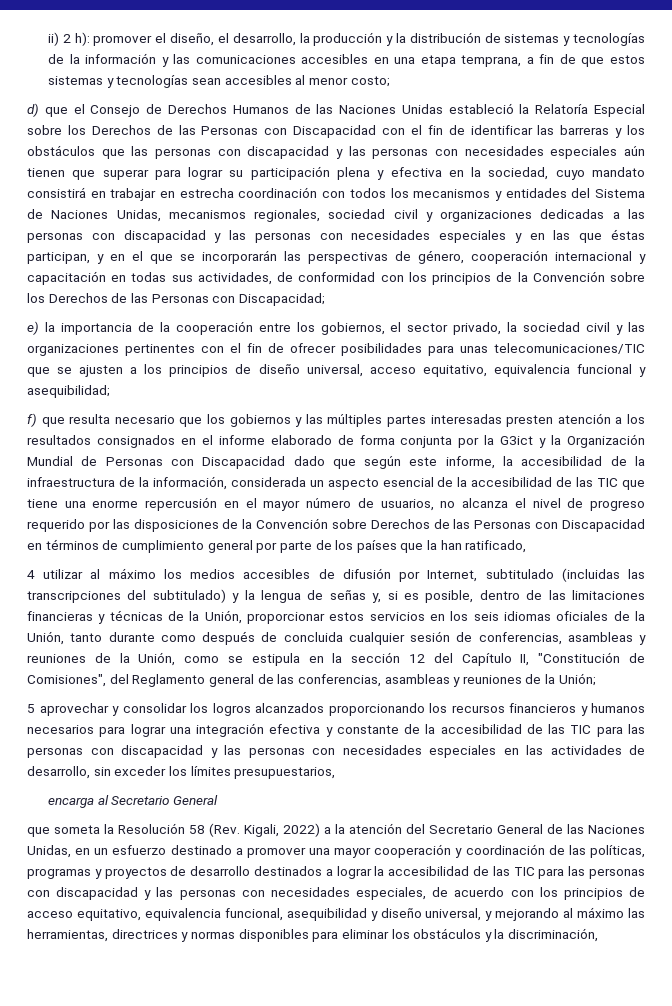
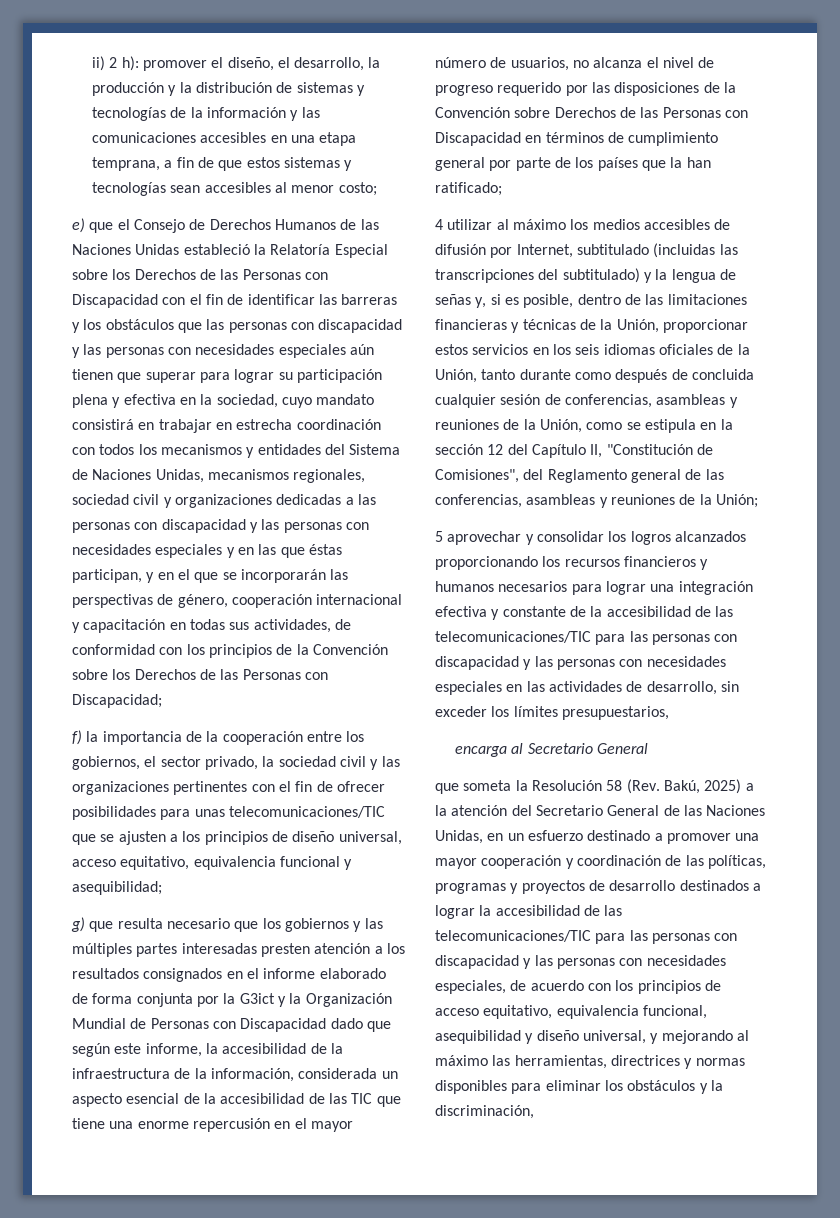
- d) que el Consejo de Derechos Humanos de las Naciones Unidas estableció la Relatoría Especial sobre los Derechos de las Personas con Discapacidad con el fin de identificar las barreras y los obstáculos que las personas con discapacidad y las personas con necesidades especiales aún tienen que superar para lograr su participación plena y efectiva en la sociedad, cuyo mandato consistirá en trabajar en estrecha coordinación con todos los mecanismos y entidades del Sistema de Naciones Unidas, mecanismos regionales, sociedad civil y organizaciones dedicadas a las personas con discapacidad y las personas con necesidades especiales y en las que éstas participan, y en el que se incorporarán las perspectivas de género, cooperación internacional y capacitación en todas sus actividades, de conformidad con los principios de la Convención sobre los Derechos de las Personas con Discapacidad;
+ e) que el Consejo de Derechos Humanos de las Naciones Unidas estableció la Relatoría Especial sobre los Derechos de las Personas con Discapacidad con el fin de identificar las barreras y los obstáculos que las personas con discapacidad y las personas con necesidades especiales aún tienen que superar para lograr su participación plena y efectiva en la sociedad, cuyo mandato consistirá en trabajar en estrecha coordinación con todos los mecanismos y entidades del Sistema de Naciones Unidas, mecanismos regionales, sociedad civil y organizaciones dedicadas a las personas con discapacidad y las personas con necesidades especiales y en las que éstas participan, y en el que se incorporarán las perspectivas de género, cooperación internacional y capacitación en todas sus actividades, de conformidad con los principios de la Convención sobre los Derechos de las Personas con Discapacidad;
- e) la importancia de la cooperación entre los gobiernos, el sector privado, la sociedad civil y las organizaciones pertinentes con el fin de ofrecer posibilidades para unas telecomunicaciones/TIC que se ajusten a los principios de diseño universal, acceso equitativo, equivalencia funcional y asequibilidad;
+ f) la importancia de la cooperación entre los gobiernos, el sector privado, la sociedad civil y las organizaciones pertinentes con el fin de ofrecer posibilidades para unas telecomunicaciones/TIC que se ajusten a los principios de diseño universal, acceso equitativo, equivalencia funcional y asequibilidad;
- f) que resulta necesario que los gobiernos y las múltiples partes interesadas presten atención a los resultados consignados en el informe elaborado de forma conjunta por la G3ict y la Organización Mundial de Personas con Discapacidad dado que según este informe, la accesibilidad de la infraestructura de la información, considerada un aspecto esencial de la accesibilidad de las TIC que tiene una enorme repercusión en el mayor número de usuarios, no alcanza el nivel de progreso requerido por las disposiciones de la Convención sobre Derechos de las Personas con Discapacidad en términos de cumplimiento general por parte de los países que la han ratificado,
+ g) que resulta necesario que los gobiernos y las múltiples partes interesadas presten atención a los resultados consignados en el informe elaborado de forma conjunta por la G3ict y la Organización Mundial de Personas con Discapacidad dado que según este informe, la accesibilidad de la infraestructura de la información, considerada un aspecto esencial de la accesibilidad de las TIC que tiene una enorme repercusión en el mayor número de usuarios, no alcanza el nivel de progreso requerido por las disposiciones de la Convención sobre Derechos de las Personas con Discapacidad en términos de cumplimiento general por parte de los países que la han ratificado;
- 5 aprovechar y consolidar los logros alcanzados proporcionando los recursos financieros y humanos necesarios para lograr una integración efectiva y constante de la accesibilidad de las TIC para las personas con discapacidad y las personas con necesidades especiales en las actividades de desarrollo, sin exceder los límites presupuestarios,
+ 5 aprovechar y consolidar los logros alcanzados proporcionando los recursos financieros y humanos necesarios para lograr una integración efectiva y constante de la accesibilidad de las telecomunicaciones/TIC para las personas con discapacidad y las personas con necesidades especiales en las actividades de desarrollo, sin exceder los límites presupuestarios,
- que someta la Resolución 58 (Rev. Kigali, 2022) a la atención del Secretario General de las Naciones Unidas, en un esfuerzo destinado a promover una mayor cooperación y coordinación de las políticas, programas y proyectos de desarrollo destinados a lograr la accesibilidad de las TIC para las personas con discapacidad y las personas con necesidades especiales, de acuerdo con los principios de acceso equitativo, equivalencia funcional, asequibilidad y diseño universal, y mejorando al máximo las herramientas, directrices y normas disponibles para eliminar los obstáculos y la discriminación,
+ que someta la Resolución 58 (Rev. Bakú, 2025) a la atención del Secretario General de las Naciones Unidas, en un esfuerzo destinado a promover una mayor cooperación y coordinación de las políticas, programas y proyectos de desarrollo destinados a lograr la accesibilidad de las telecomunicaciones/TIC para las personas con discapacidad y las personas con necesidades especiales, de acuerdo con los principios de acceso equitativo, equivalencia funcional, asequibilidad y diseño universal, y mejorando al máximo las herramientas, directrices y normas disponibles para eliminar los obstáculos y la discriminación,

